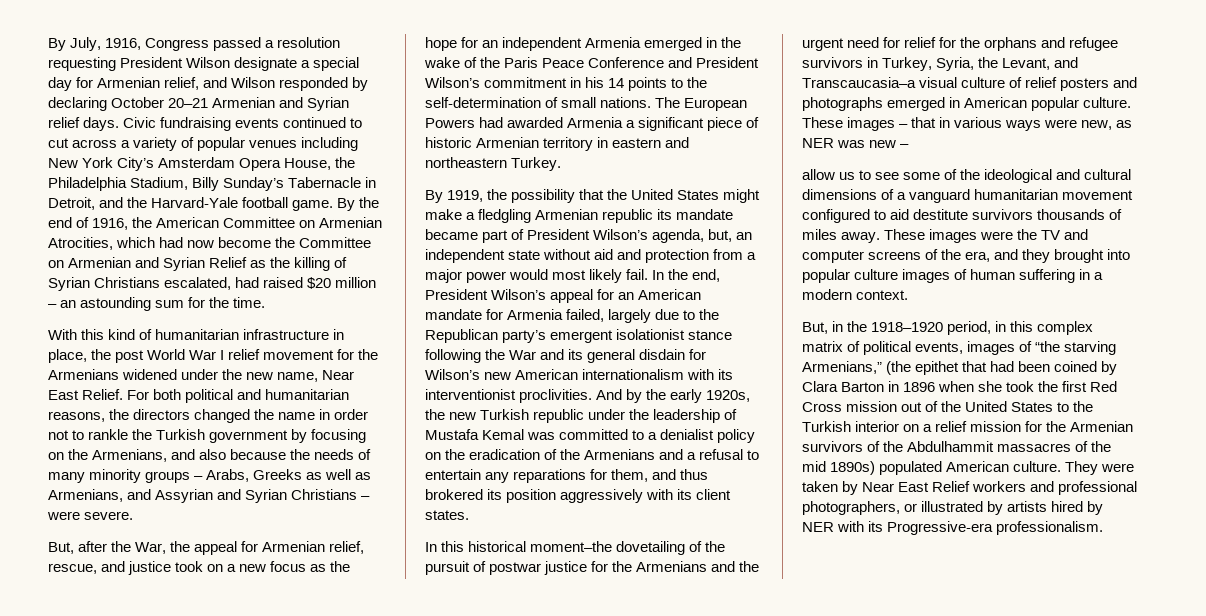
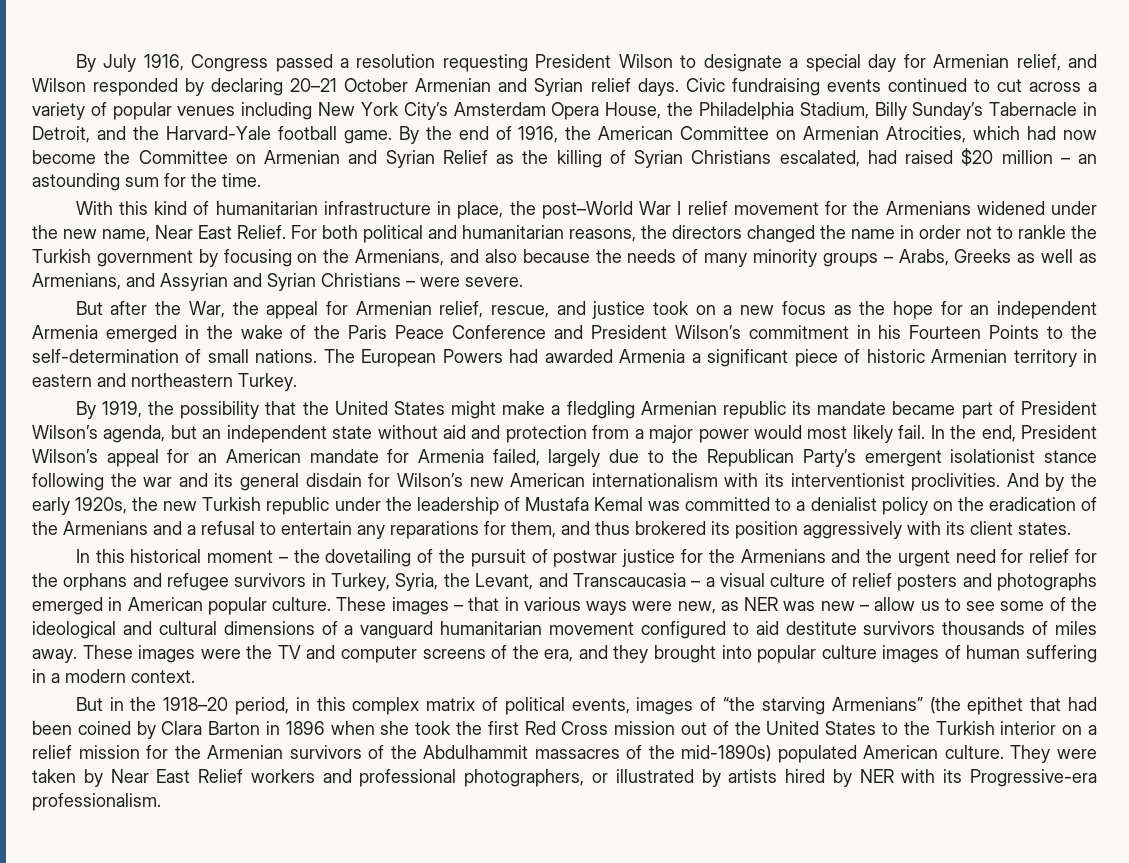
- By July, 1916, Congress passed a resolution requesting President Wilson designate a special day for Armenian relief, and Wilson responded by declaring October 20–21 Armenian and Syrian relief days.
+ By July 1916, Congress passed a resolution requesting President Wilson to designate a special day for Armenian relief, and Wilson responded by declaring 20–21 October Armenian and Syrian relief days.
- With this kind of humanitarian infrastructure in place, the post World War I relief movement for the Armenians widened under the new name, Near East Relief.
+ With this kind of humanitarian infrastructure in place, the post–World War I relief movement for the Armenians widened under the new name, Near East Relief.
- But, after the War, the appeal for Armenian relief, rescue, and justice took on a new focus as the hope for an independent Armenia emerged in the wake of the Paris Peace Conference and President Wilson’s commitment in his 14 points to the self-determination of small nations.
+ But after the War, the appeal for Armenian relief, rescue, and justice took on a new focus as the hope for an independent Armenia emerged in the wake of the Paris Peace Conference and President Wilson’s commitment in his Fourteen Points to the self-determination of small nations.
- By 1919, the possibility that the United States might make a fledgling Armenian republic its mandate became part of President Wilson’s agenda, but, an independent state without aid and protection from a major power would most likely fail.
+ By 1919, the possibility that the United States might make a fledgling Armenian republic its mandate became part of President Wilson’s agenda, but an independent state without aid and protection from a major power would most likely fail.
- In the end, President Wilson’s appeal for an American mandate for Armenia failed, largely due to the Republican party’s emergent isolationist stance following the War and its general disdain for Wilson’s new American internationalism with its interventionist proclivities.
+ In the end, President Wilson’s appeal for an American mandate for Armenia failed, largely due to the Republican Party’s emergent isolationist stance following the war and its general disdain for Wilson’s new American internationalism with its interventionist proclivities.
- In this historical moment–the dovetailing of the pursuit of postwar justice for the Armenians and the urgent need for relief for the orphans and refugee survivors in Turkey, Syria, the Levant, and Transcaucasia–a visual culture of relief posters and photographs emerged in American popular culture.
+ In this historical moment – the dovetailing of the pursuit of postwar justice for the Armenians and the urgent need for relief for the orphans and refugee survivors in Turkey, Syria, the Levant, and Transcaucasia – a visual culture of relief posters and photographs emerged in American popular culture.
- These images – that in various ways were new, as NER was new –
- allow us to see some of the ideological and cultural dimensions of a vanguard humanitarian movement configured to aid destitute survivors thousands of miles away.
+ These images – that in various ways were new, as NER was new – allow us to see some of the ideological and cultural dimensions of a vanguard humanitarian movement configured to aid destitute survivors thousands of miles away.
- But, in the 1918–1920 period, in this complex matrix of political events, images of “the starving Armenians,” (the epithet that had been coined by Clara Barton in 1896 when she took the first Red Cross mission out of the United States to the Turkish interior on a relief mission for the Armenian survivors of the Abdulhammit massacres of the mid 1890s) populated American culture.
+ But in the 1918–20 period, in this complex matrix of political events, images of “the starving Armenians” (the epithet that had been coined by Clara Barton in 1896 when she took the first Red Cross mission out of the United States to the Turkish interior on a relief mission for the Armenian survivors of the Abdulhammit massacres of the mid-1890s) populated American culture.

